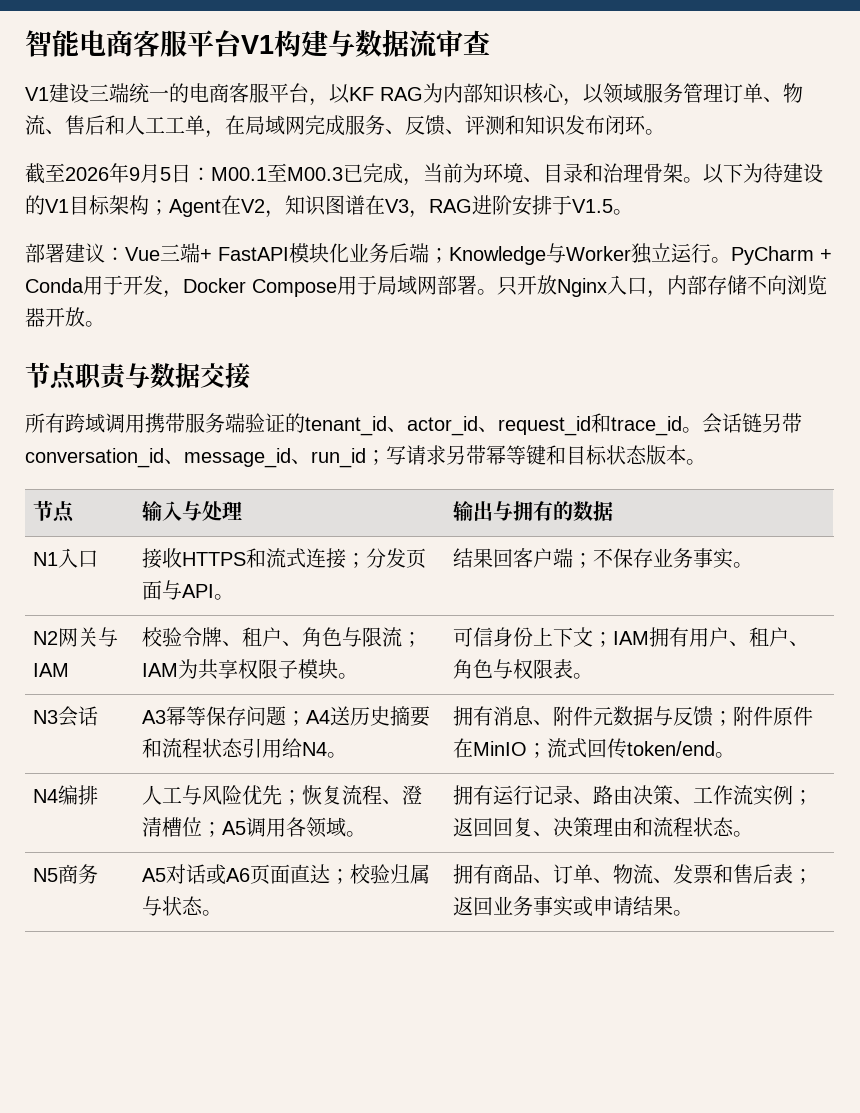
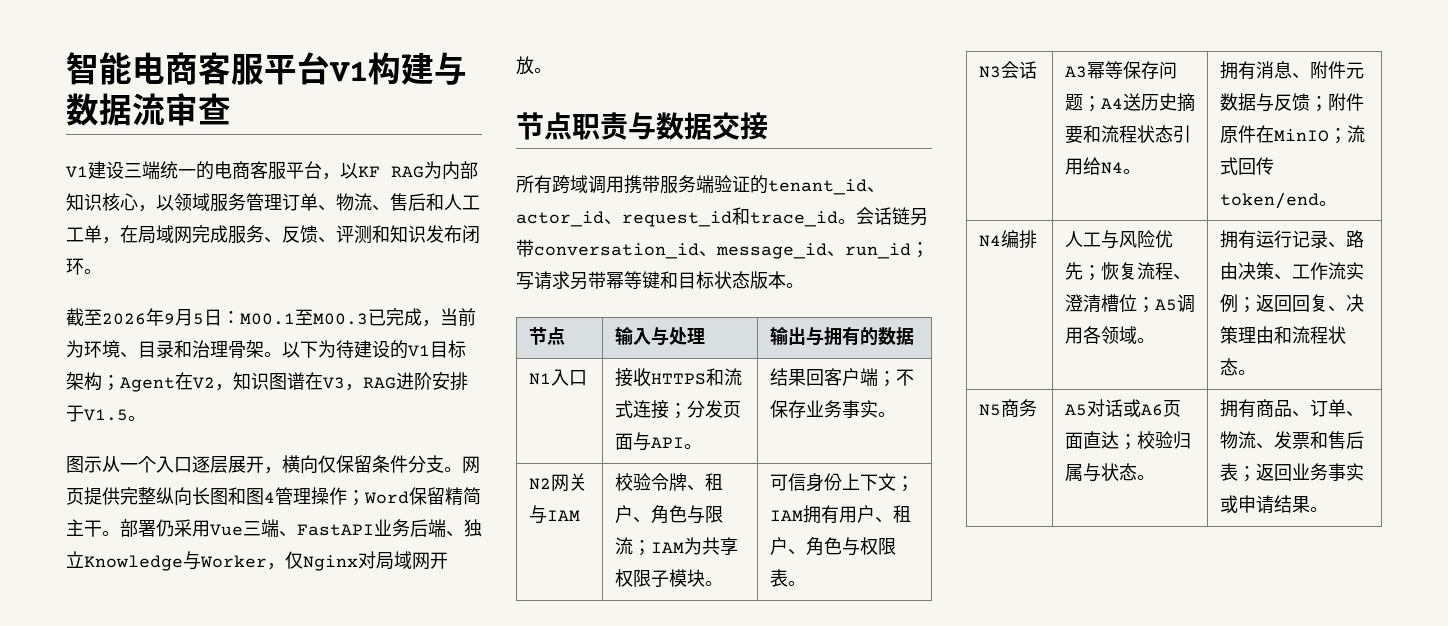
- 部署建议：Vue三端+ FastAPI模块化业务后端；Knowledge与Worker独立运行。PyCharm + Conda用于开发，Docker Compose用于局域网部署。只开放Nginx入口，内部存储不向浏览器开放。
+ 图示从一个入口逐层展开，横向仅保留条件分支。网页提供完整纵向长图和图4管理操作；Word保留精简主干。部署仍采用Vue三端、FastAPI业务后端、独立Knowledge与Worker，仅Nginx对局域网开放。

